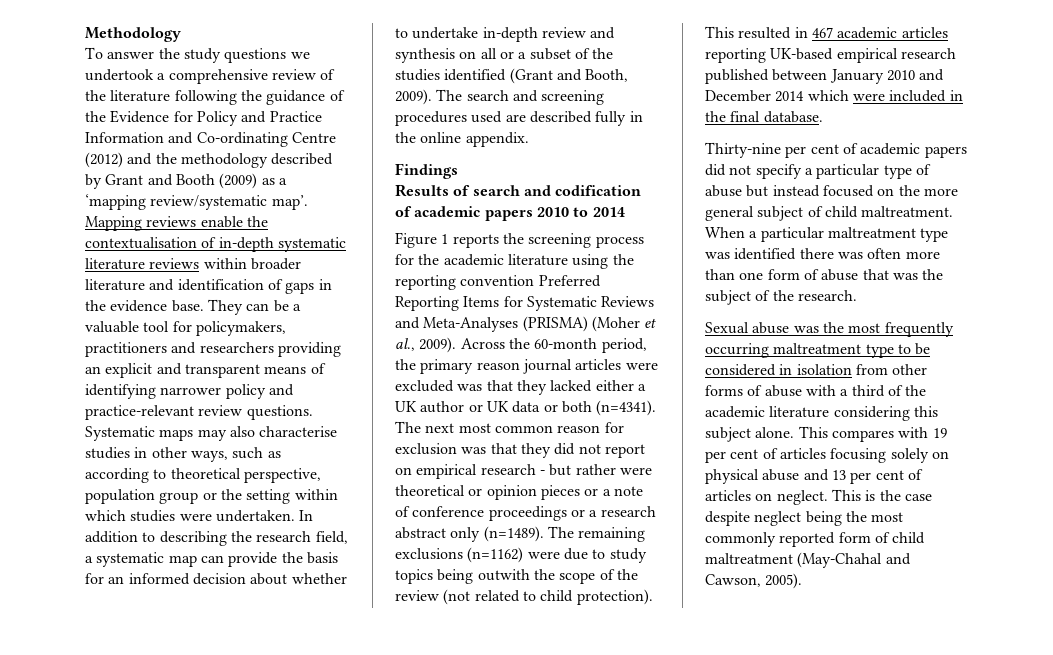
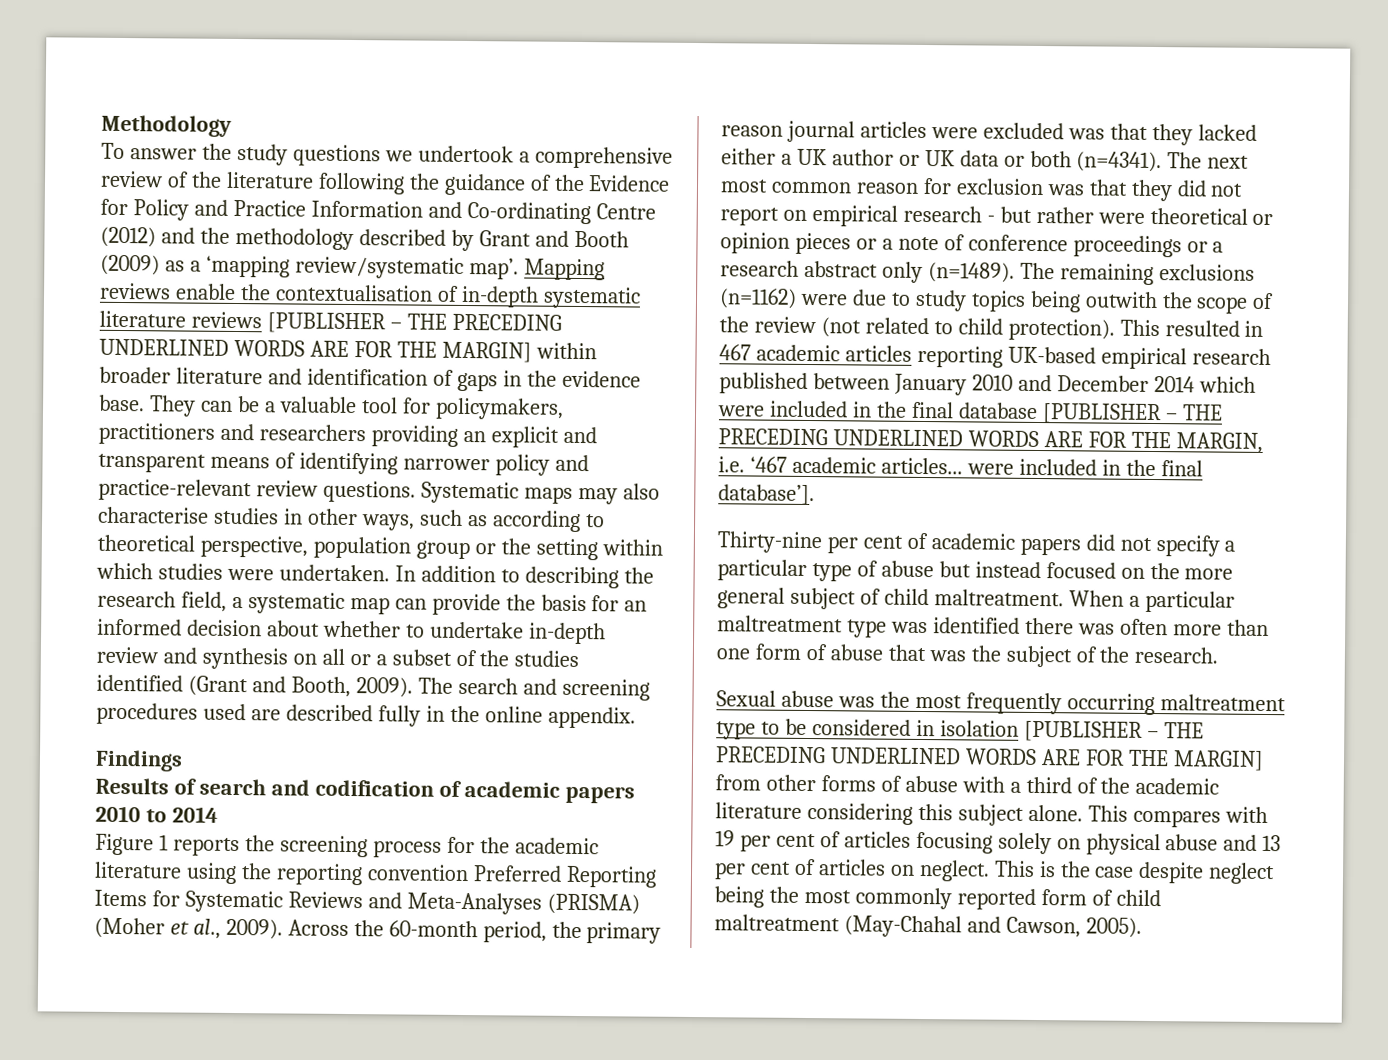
- Mapping reviews enable the contextualisation of in-depth systematic literature reviews within broader literature and identification of gaps in the evidence base.
+ Mapping reviews enable the contextualisation of in-depth systematic literature reviews [PUBLISHER – THE PRECEDING UNDERLINED WORDS ARE FOR THE MARGIN] within broader literature and identification of gaps in the evidence base.
- This resulted in 467 academic articles reporting UK-based empirical research published between January 2010 and December 2014 which were included in the final database.
+ This resulted in 467 academic articles reporting UK-based empirical research published between January 2010 and December 2014 which were included in the final database [PUBLISHER – THE PRECEDING UNDERLINED WORDS ARE FOR THE MARGIN, i.e. ‘467 academic articles... were included in the final database’].
- Sexual abuse was the most frequently occurring maltreatment type to be considered in isolation from other forms of abuse with a third of the academic literature considering this subject alone.
+ Sexual abuse was the most frequently occurring maltreatment type to be considered in isolation [PUBLISHER – THE PRECEDING UNDERLINED WORDS ARE FOR THE MARGIN] from other forms of abuse with a third of the academic literature considering this subject alone.

